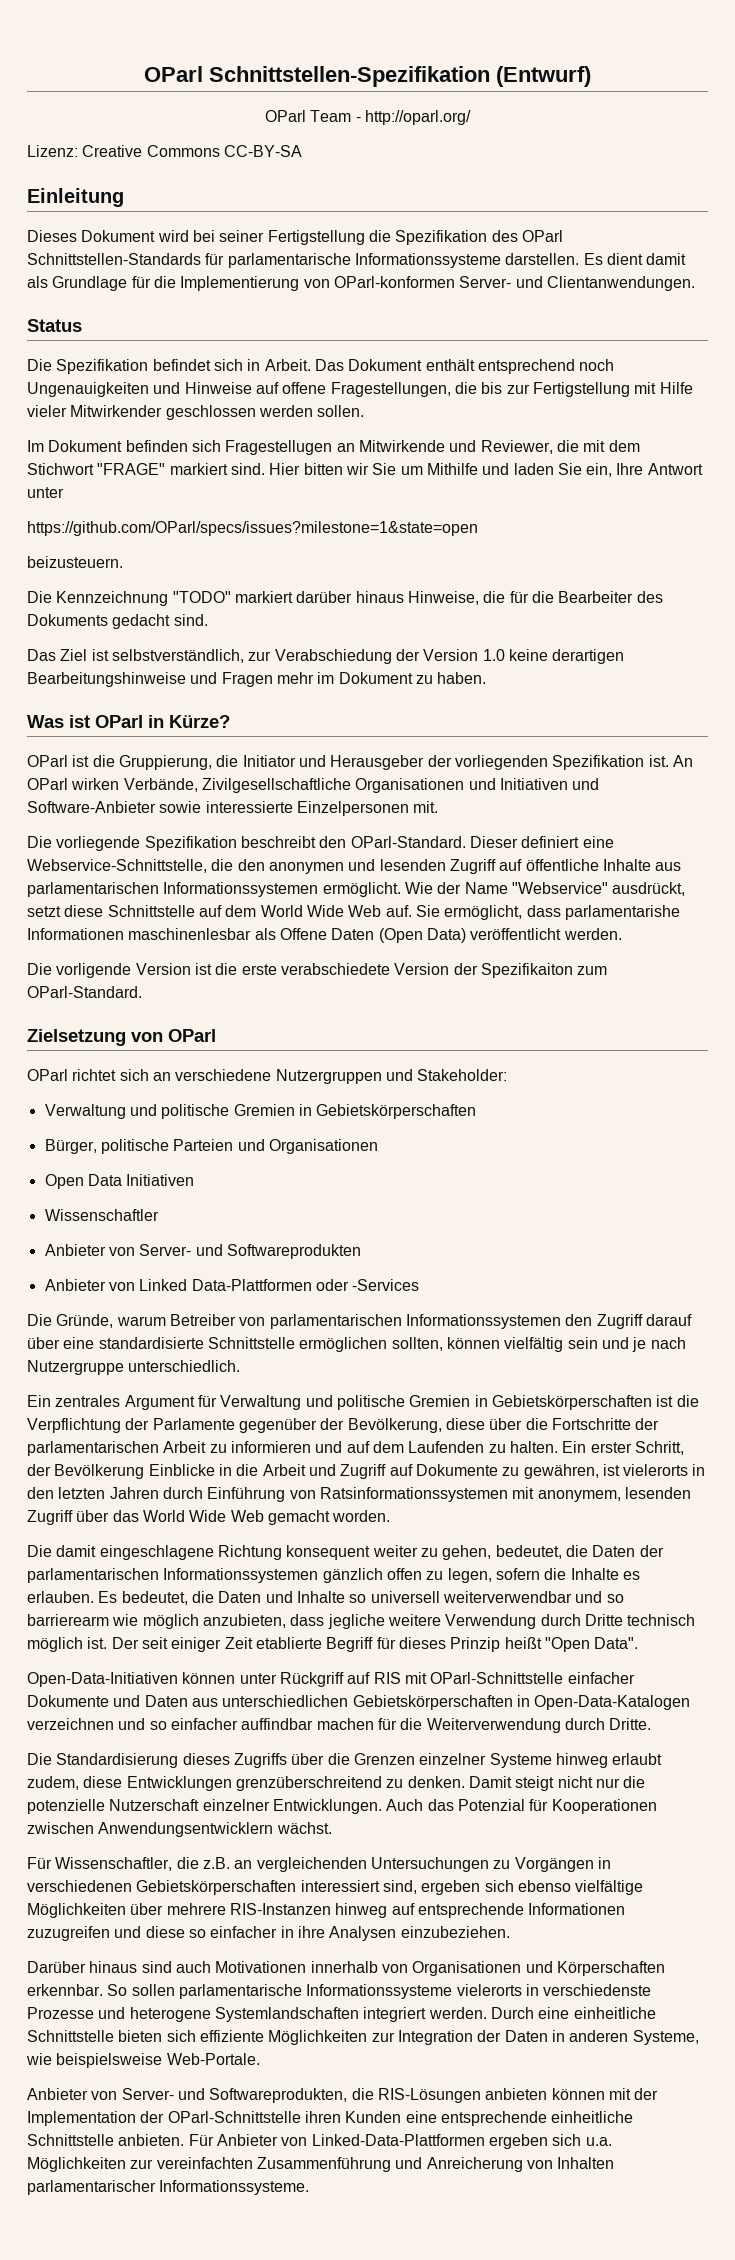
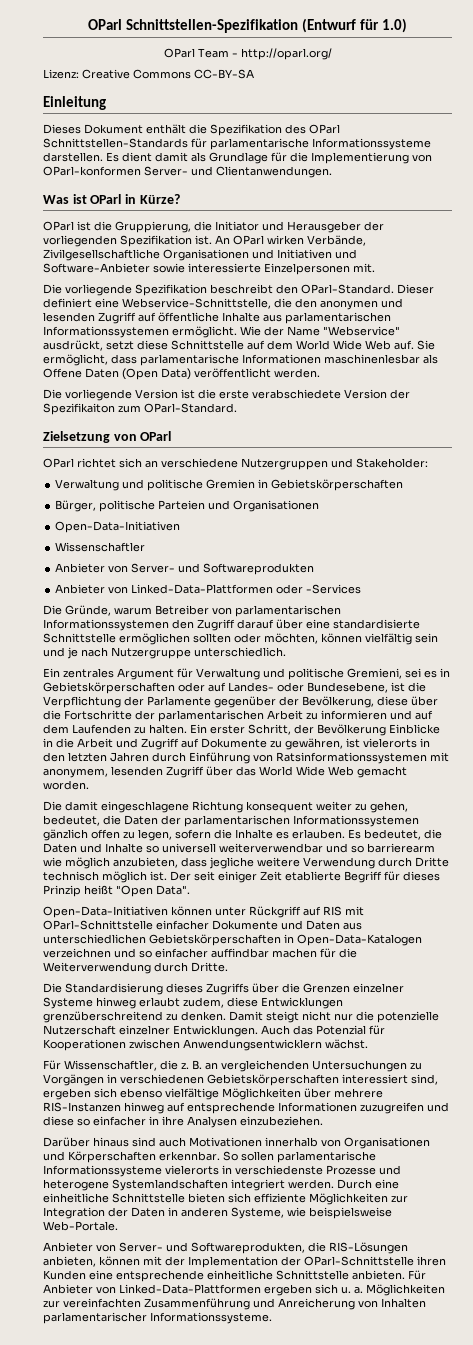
- OParl Schnittstellen-Spezifikation (Entwurf)
+ OParl Schnittstellen-Spezifikation (Entwurf für 1.0)
- Dieses Dokument wird bei seiner Fertigstellung die Spezifikation des OParl Schnittstellen-Standards für parlamentarische Informationssysteme darstellen.
+ Dieses Dokument enthält die Spezifikation des OParl Schnittstellen-Standards für parlamentarische Informationssysteme darstellen.
- Status
- Die Spezifikation befindet sich in Arbeit. Das Dokument enthält entsprechend noch Ungenauigkeiten und Hinweise auf offene Fragestellungen, die bis zur Fertigstellung mit Hilfe vieler Mitwirkender geschlossen werden sollen.
- Im Dokument befinden sich Fragestellugen an Mitwirkende und Reviewer, die mit dem Stichwort "FRAGE" markiert sind. Hier bitten wir Sie um Mithilfe und laden Sie ein, Ihre Antwort unter
- https://github.com/OParl/specs/issues?milestone=1&state=open
- beizusteuern.
- Die Kennzeichnung "TODO" markiert darüber hinaus Hinweise, die für die Bearbeiter des Dokuments gedacht sind.
- Das Ziel ist selbstverständlich, zur Verabschiedung der Version 1.0 keine derartigen Bearbeitungshinweise und Fragen mehr im Dokument zu haben.
- Sie ermöglicht, dass parlamentarishe Informationen maschinenlesbar als Offene Daten (Open Data) veröffentlicht werden.
+ Sie ermöglicht, dass parlamentarische Informationen maschinenlesbar als Offene Daten (Open Data) veröffentlicht werden.
- Die vorligende Version ist die erste verabschiedete Version der Spezifikaiton zum OParl-Standard.
+ Die vorliegende Version ist die erste verabschiedete Version der Spezifikaiton zum OParl-Standard.
  Bürger, politische Parteien und Organisationen
- Open Data Initiativen
+ Open-Data-Initiativen
- Anbieter von Linked Data-Plattformen oder -Services
+ Anbieter von Linked-Data-Plattformen oder -Services
- Die Gründe, warum Betreiber von parlamentarischen Informationssystemen den Zugriff darauf über eine standardisierte Schnittstelle ermöglichen sollten, können vielfältig sein und je nach Nutzergruppe unterschiedlich.
+ Die Gründe, warum Betreiber von parlamentarischen Informationssystemen den Zugriff darauf über eine standardisierte Schnittstelle ermöglichen sollten oder möchten, können vielfältig sein und je nach Nutzergruppe unterschiedlich.
- Ein zentrales Argument für Verwaltung und politische Gremien in Gebietskörperschaften ist die Verpflichtung der Parlamente gegenüber der Bevölkerung, diese über die Fortschritte der parlamentarischen Arbeit zu informieren und auf dem Laufenden zu halten.
+ Ein zentrales Argument für Verwaltung und politische Gremieni, sei es in Gebietskörperschaften oder auf Landes- oder Bundesebene, ist die Verpflichtung der Parlamente gegenüber der Bevölkerung, diese über die Fortschritte der parlamentarischen Arbeit zu informieren und auf dem Laufenden zu halten.
- Für Wissenschaftler, die z.B. an vergleichenden Untersuchungen zu Vorgängen in verschiedenen Gebietskörperschaften interessiert sind, ergeben sich ebenso vielfältige Möglichkeiten über mehrere RIS-Instanzen hinweg auf entsprechende Informationen zuzugreifen und diese so einfacher in ihre Analysen einzubeziehen.
+ Für Wissenschaftler, die z. B. an vergleichenden Untersuchungen zu Vorgängen in verschiedenen Gebietskörperschaften interessiert sind, ergeben sich ebenso vielfältige Möglichkeiten über mehrere RIS-Instanzen hinweg auf entsprechende Informationen zuzugreifen und diese so einfacher in ihre Analysen einzubeziehen.
- Anbieter von Server- und Softwareprodukten, die RIS-Lösungen anbieten können mit der Implementation der OParl-Schnittstelle ihren Kunden eine entsprechende einheitliche Schnittstelle anbieten.
+ Anbieter von Server- und Softwareprodukten, die RIS-Lösungen anbieten, können mit der Implementation der OParl-Schnittstelle ihren Kunden eine entsprechende einheitliche Schnittstelle anbieten.
- Für Anbieter von Linked-Data-Plattformen ergeben sich u.a. Möglichkeiten zur vereinfachten Zusammenführung und Anreicherung von Inhalten parlamentarischer Informationssysteme.
+ Für Anbieter von Linked-Data-Plattformen ergeben sich u. a. Möglichkeiten zur vereinfachten Zusammenführung und Anreicherung von Inhalten parlamentarischer Informationssysteme.

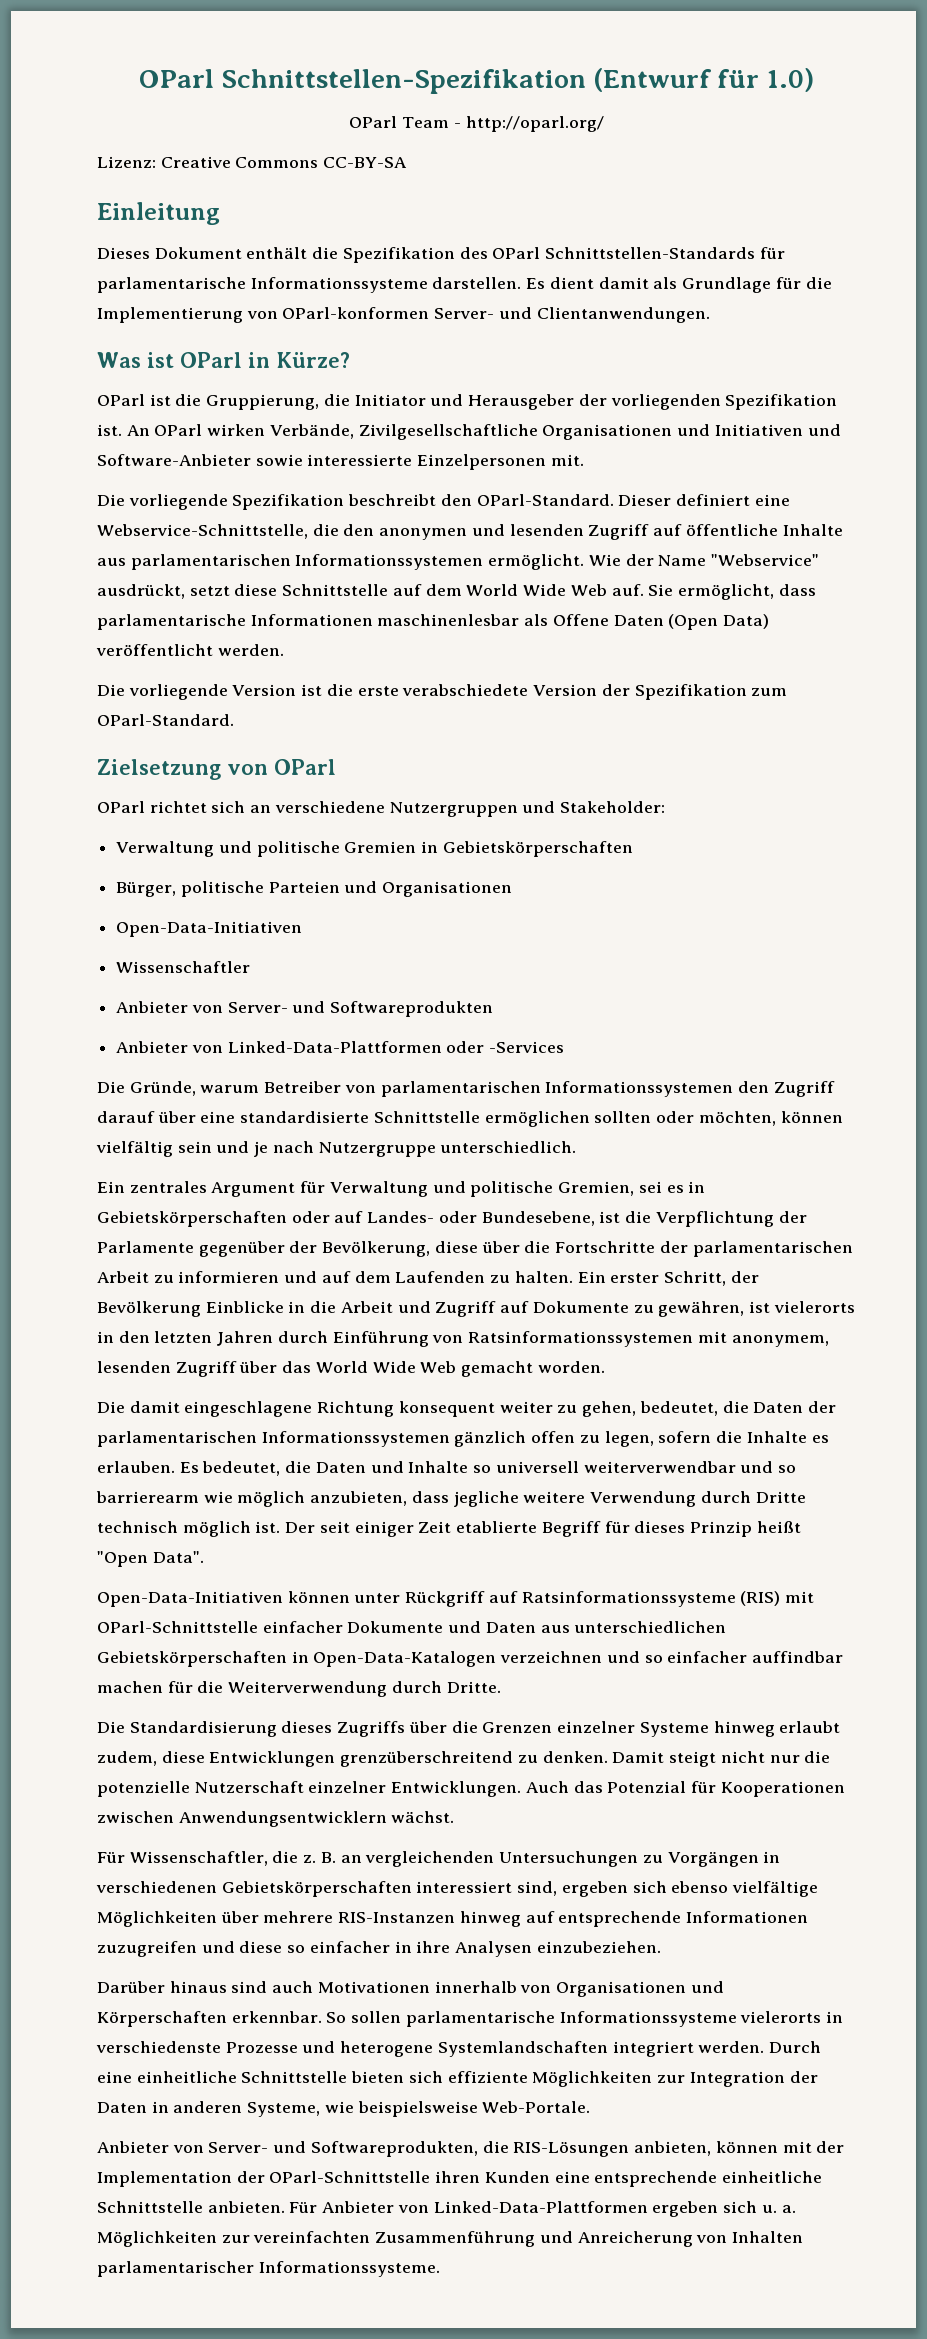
- Die vorliegende Version ist die erste verabschiedete Version der Spezifikaiton zum OParl-Standard.
+ Die vorliegende Version ist die erste verabschiedete Version der Spezifikation zum OParl-Standard.
- Ein zentrales Argument für Verwaltung und politische Gremieni, sei es in Gebietskörperschaften oder auf Landes- oder Bundesebene, ist die Verpflichtung der Parlamente gegenüber der Bevölkerung, diese über die Fortschritte der parlamentarischen Arbeit zu informieren und auf dem Laufenden zu halten.
+ Ein zentrales Argument für Verwaltung und politische Gremien, sei es in Gebietskörperschaften oder auf Landes- oder Bundesebene, ist die Verpflichtung der Parlamente gegenüber der Bevölkerung, diese über die Fortschritte der parlamentarischen Arbeit zu informieren und auf dem Laufenden zu halten.
- Open-Data-Initiativen können unter Rückgriff auf RIS mit OParl-Schnittstelle einfacher Dokumente und Daten aus unterschiedlichen Gebietskörperschaften in Open-Data-Katalogen verzeichnen und so einfacher auffindbar machen für die Weiterverwendung durch Dritte.
+ Open-Data-Initiativen können unter Rückgriff auf Ratsinformationssysteme (RIS) mit OParl-Schnittstelle einfacher Dokumente und Daten aus unterschiedlichen Gebietskörperschaften in Open-Data-Katalogen verzeichnen und so einfacher auffindbar machen für die Weiterverwendung durch Dritte.

